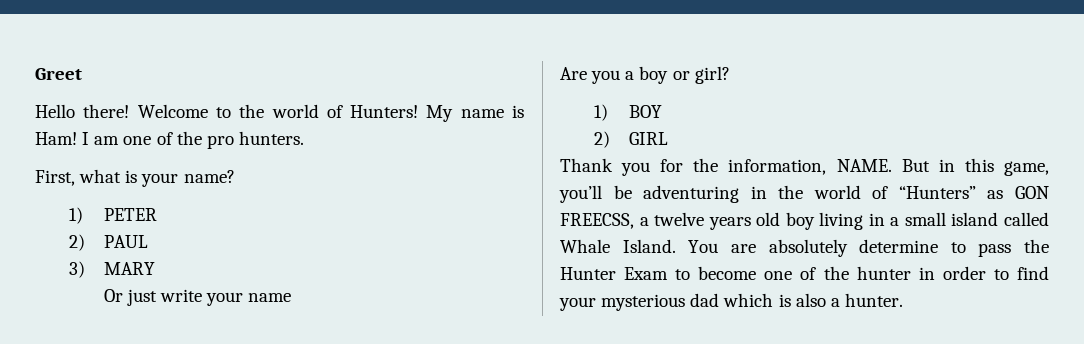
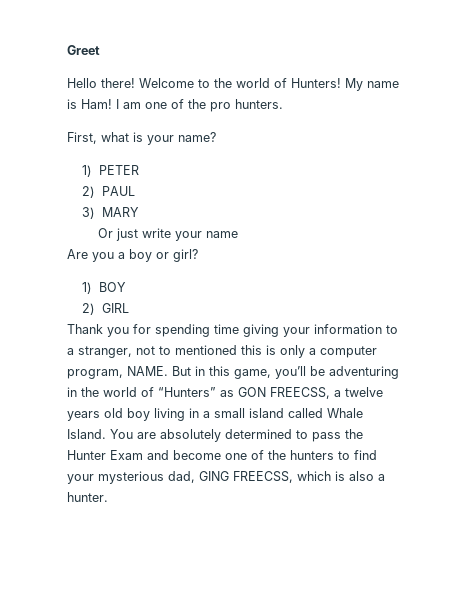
- Thank you for the information, NAME.
+ Thank you for spending time giving your information to a stranger, not to mentioned this is only a computer program, NAME.
- You are absolutely determine to pass the Hunter Exam to become one of the hunter in order to find your mysterious dad which is also a hunter.
+ You are absolutely determined to pass the Hunter Exam and become one of the hunters to find your mysterious dad, GING FREECSS, which is also a hunter.

